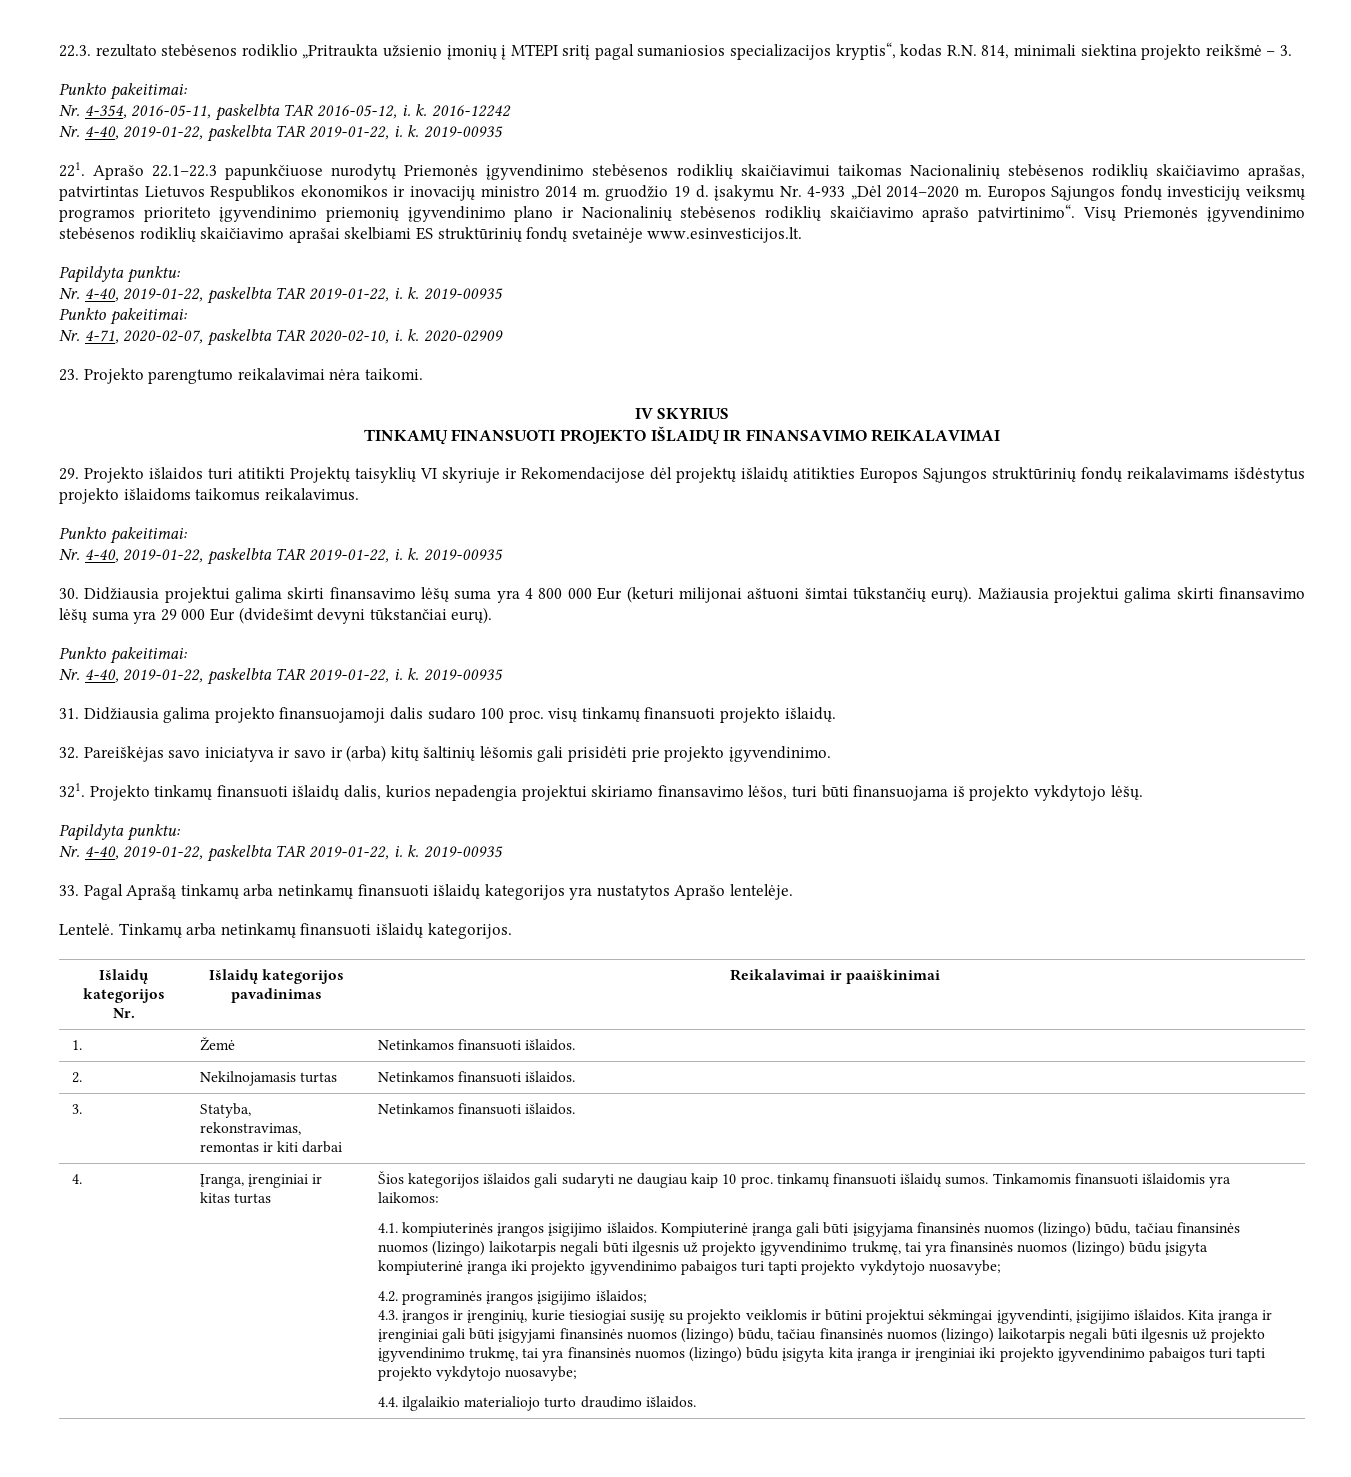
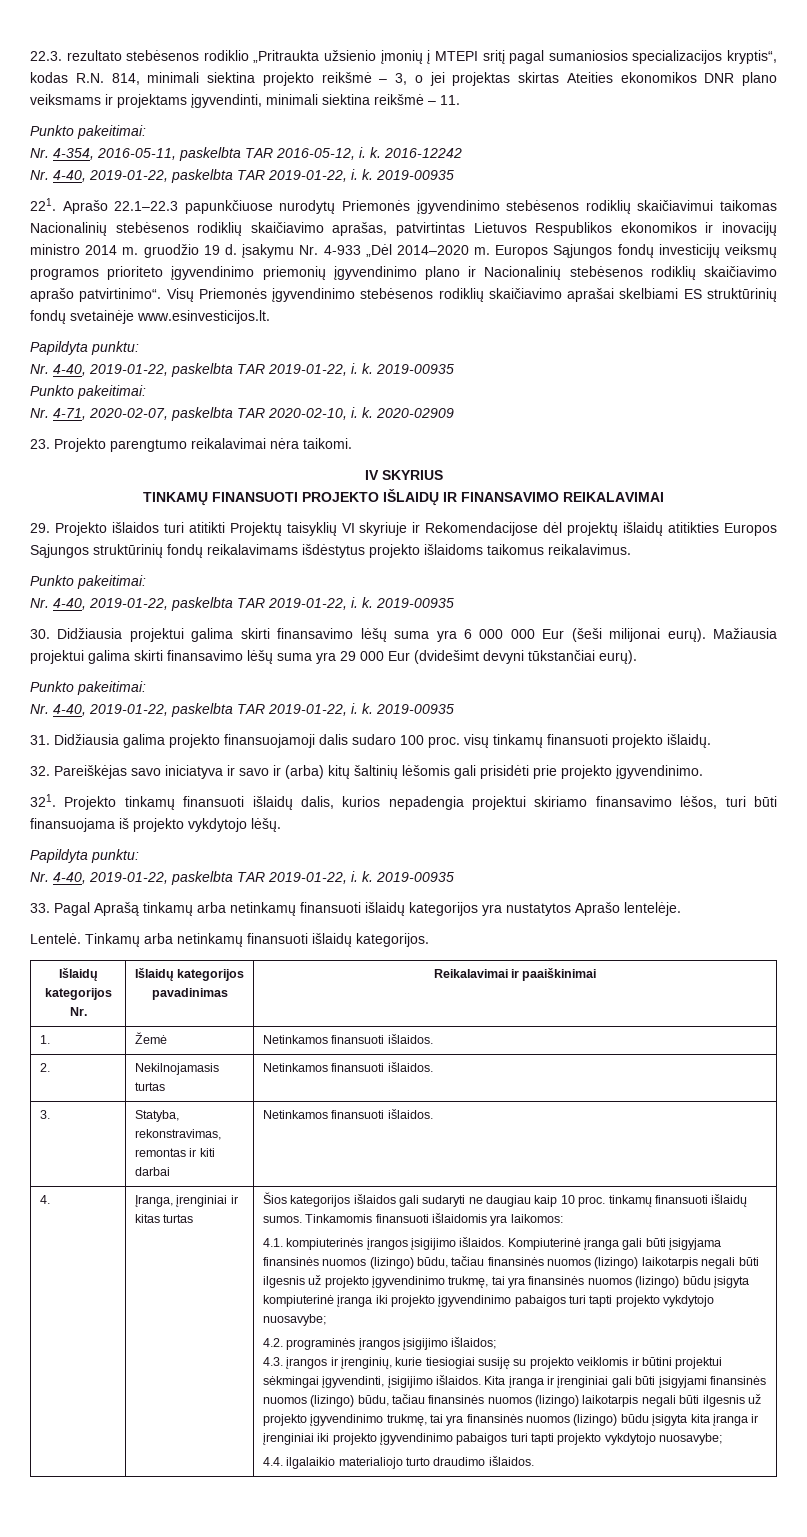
- 22.3. rezultato stebėsenos rodiklio „Pritraukta užsienio įmonių į MTEPI sritį pagal sumaniosios specializacijos kryptis“, kodas R.N. 814, minimali siektina projekto reikšmė – 3.
+ 22.3. rezultato stebėsenos rodiklio „Pritraukta užsienio įmonių į MTEPI sritį pagal sumaniosios specializacijos kryptis“, kodas R.N. 814, minimali siektina projekto reikšmė – 3, o jei projektas skirtas Ateities ekonomikos DNR plano veiksmams ir projektams įgyvendinti, minimali siektina reikšmė – 11.
- 30. Didžiausia projektui galima skirti finansavimo lėšų suma yra 4 800 000 Eur (keturi milijonai aštuoni šimtai tūkstančių eurų).
+ 30. Didžiausia projektui galima skirti finansavimo lėšų suma yra 6 000 000 Eur (šeši milijonai eurų).

